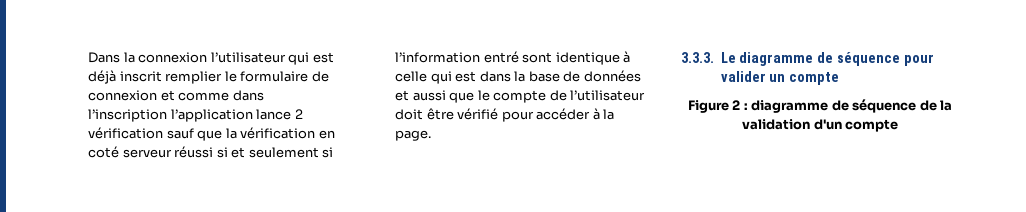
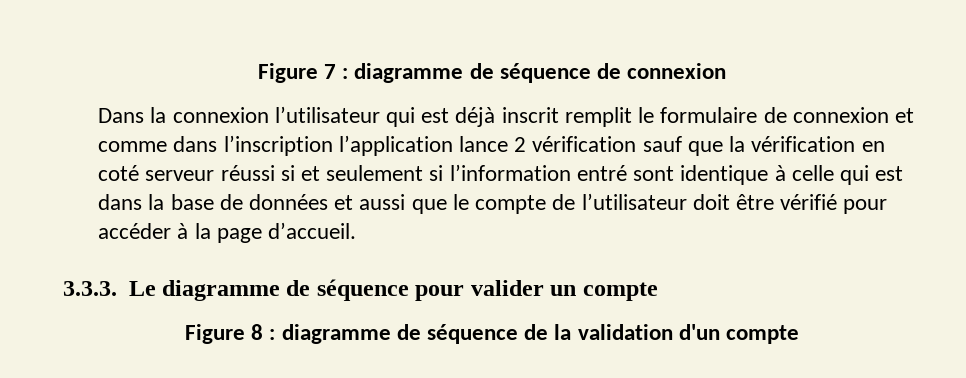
+ Figure 7 : diagramme de séquence de connexion
- Dans la connexion l’utilisateur qui est déjà inscrit remplier le formulaire de connexion et comme dans l’inscription l’application lance 2 vérification sauf que la vérification en coté serveur réussi si et seulement si l’information entré sont identique à celle qui est dans la base de données et aussi que le compte de l’utilisateur doit être vérifié pour accéder à la page.
+ Dans la connexion l’utilisateur qui est déjà inscrit remplit le formulaire de connexion et comme dans l’inscription l’application lance 2 vérification sauf que la vérification en coté serveur réussi si et seulement si l’information entré sont identique à celle qui est dans la base de données et aussi que le compte de l’utilisateur doit être vérifié pour accéder à la page d’accueil.
- Figure 2 : diagramme de séquence de la validation d'un compte
+ Figure 8 : diagramme de séquence de la validation d'un compte

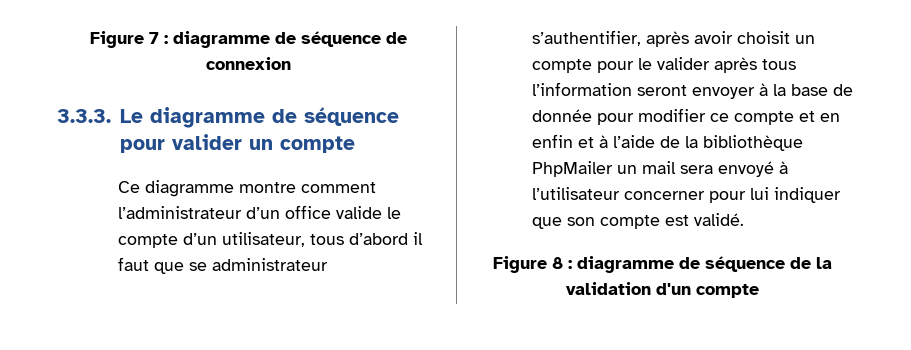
- Dans la connexion l’utilisateur qui est déjà inscrit remplit le formulaire de connexion et comme dans l’inscription l’application lance 2 vérification sauf que la vérification en coté serveur réussi si et seulement si l’information entré sont identique à celle qui est dans la base de données et aussi que le compte de l’utilisateur doit être vérifié pour accéder à la page d’accueil.
+ Ce diagramme montre comment l’administrateur d’un office valide le compte d’un utilisateur, tous d’abord il faut que se administrateur s’authentifier, après avoir choisit un compte pour le valider après tous l’information seront envoyer à la base de donnée pour modifier ce compte et en enfin et à l’aide de la bibliothèque PhpMailer un mail sera envoyé à l’utilisateur concerner pour lui indiquer que son compte est validé.

